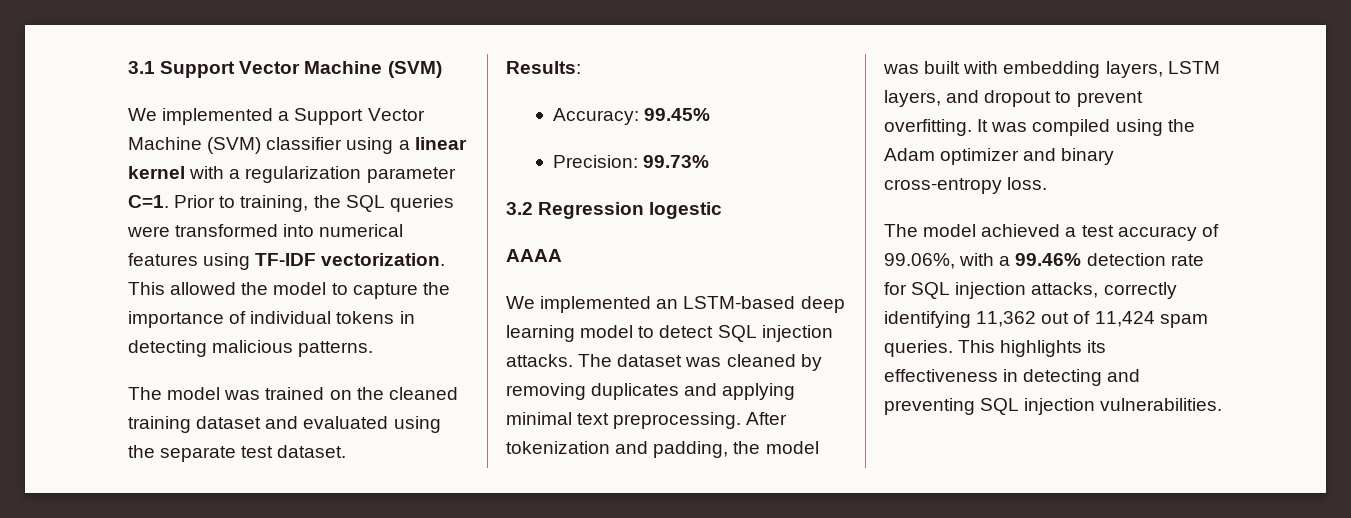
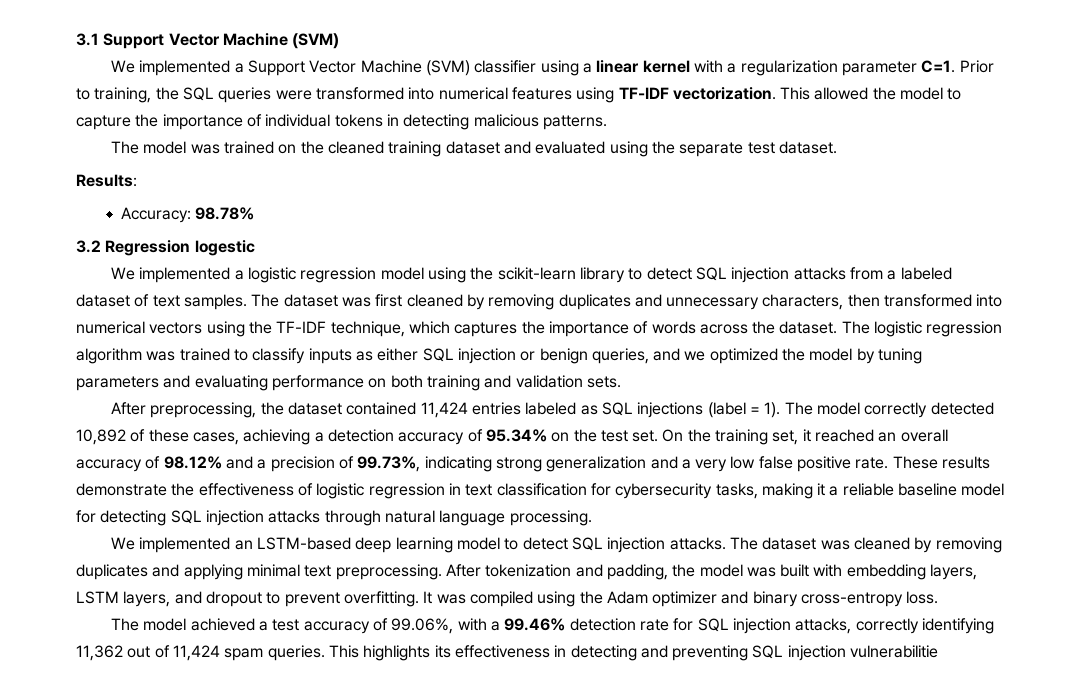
- Accuracy: 99.45%
- Precision: 99.73%
+ Accuracy: 98.78%
- AAAA
+ We implemented a logistic regression model using the scikit-learn library to detect SQL injection attacks from a labeled dataset of text samples. The dataset was first cleaned by removing duplicates and unnecessary characters, then transformed into numerical vectors using the TF-IDF technique, which captures the importance of words across the dataset. The logistic regression algorithm was trained to classify inputs as either SQL injection or benign queries, and we optimized the model by tuning parameters and evaluating performance on both training and validation sets.
+ After preprocessing, the dataset contained 11,424 entries labeled as SQL injections (label = 1). The model correctly detected 10,892 of these cases, achieving a detection accuracy of 95.34% on the test set. On the training set, it reached an overall accuracy of 98.12% and a precision of 99.73%, indicating strong generalization and a very low false positive rate. These results demonstrate the effectiveness of logistic regression in text classification for cybersecurity tasks, making it a reliable baseline model for detecting SQL injection attacks through natural language processing.
- This highlights its effectiveness in detecting and preventing SQL injection vulnerabilities.
+ This highlights its effectiveness in detecting and preventing SQL injection vulnerabilitie

